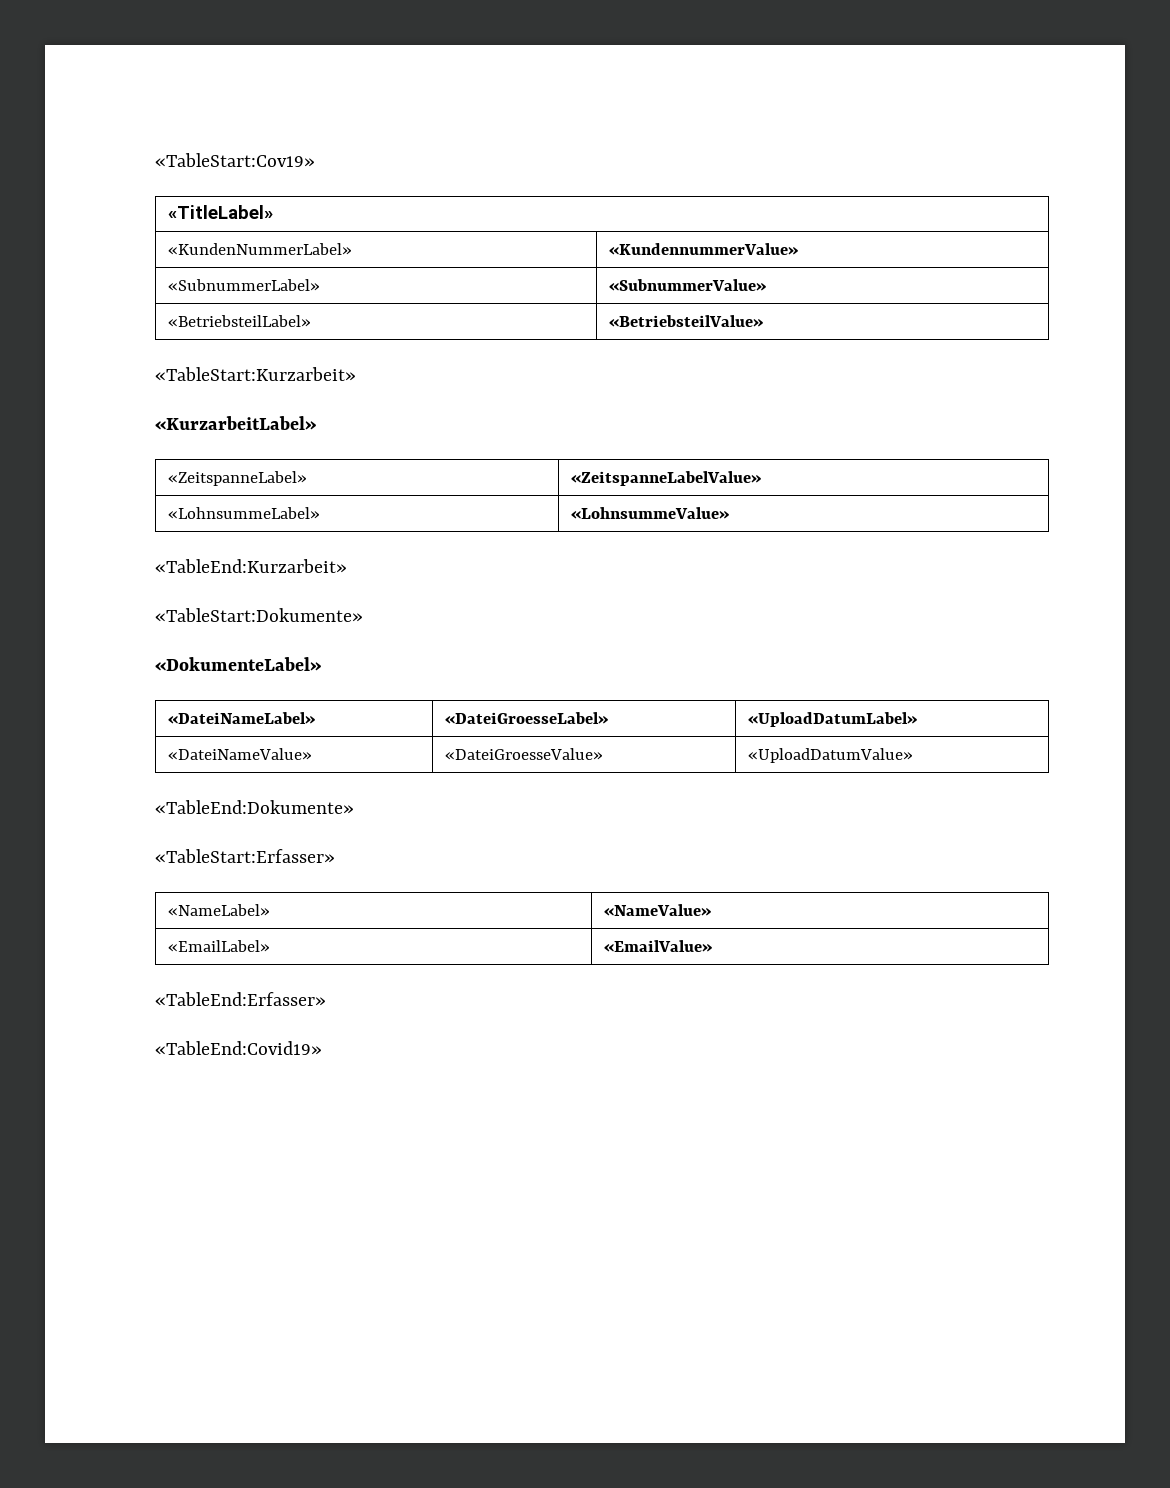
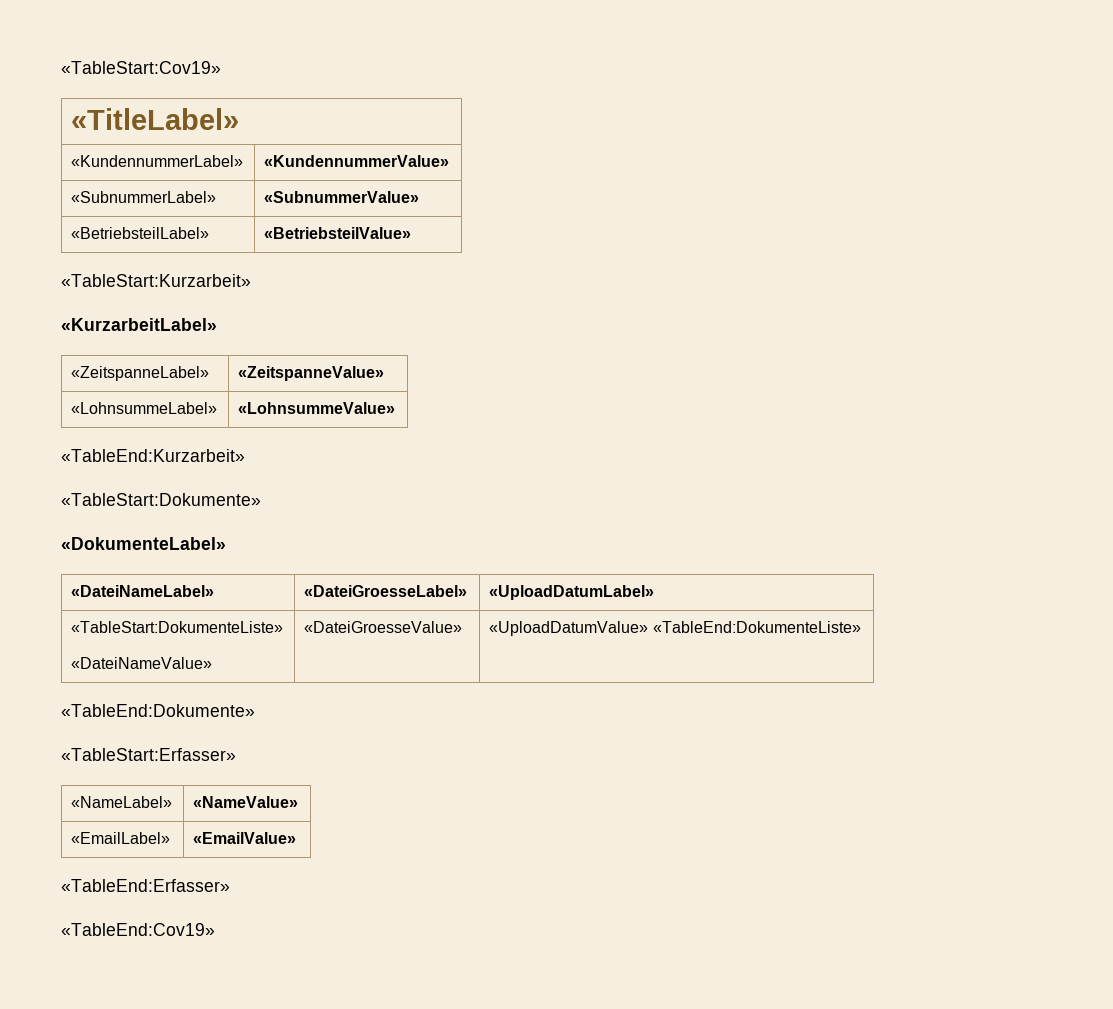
- «KundenNummerLabel» | «KundennummerValue»
+ «KundennummerLabel» | «KundennummerValue»
- «ZeitspanneLabel» | «ZeitspanneLabelValue»
+ «ZeitspanneLabel» | «ZeitspanneValue»
- «DateiNameValue» | «DateiGroesseValue» | «UploadDatumValue»
+ «TableStart:DokumenteListe»
+ «DateiNameValue» | «DateiGroesseValue» | «UploadDatumValue» «TableEnd:DokumenteListe»
- «TableEnd:Covid19»
+ «TableEnd:Cov19»

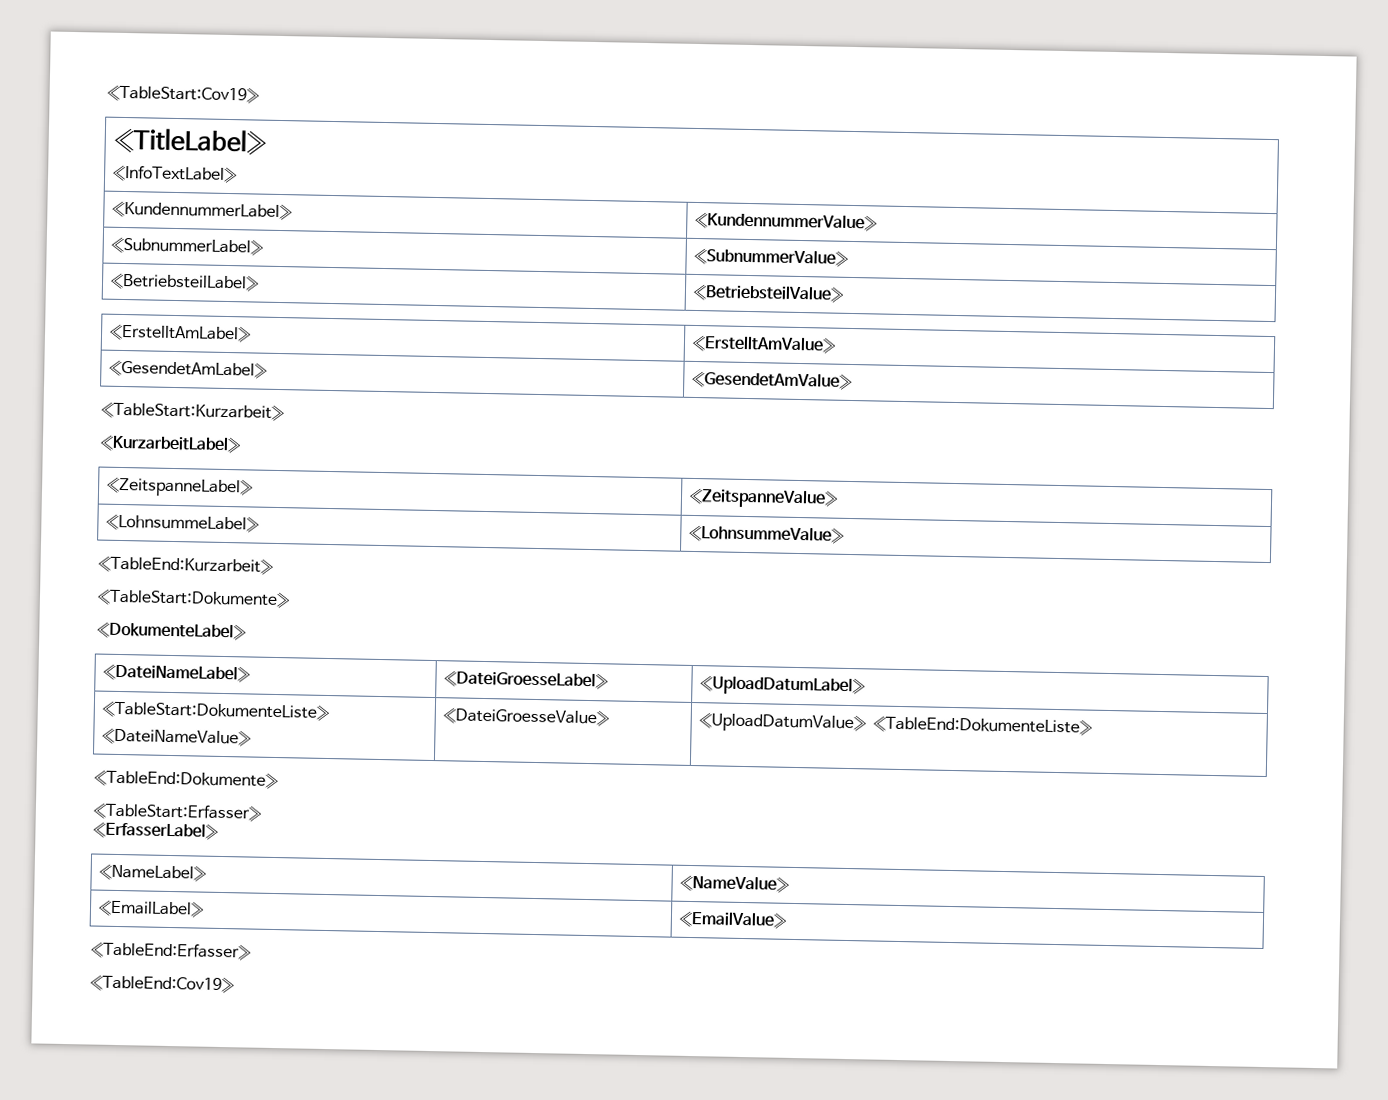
  «TitleLabel»
+ «InfoTextLabel»
+ «ErstelltAmLabel» | «ErstelltAmValue»
+ «GesendetAmLabel» | «GesendetAmValue»
+ «ErfasserLabel»

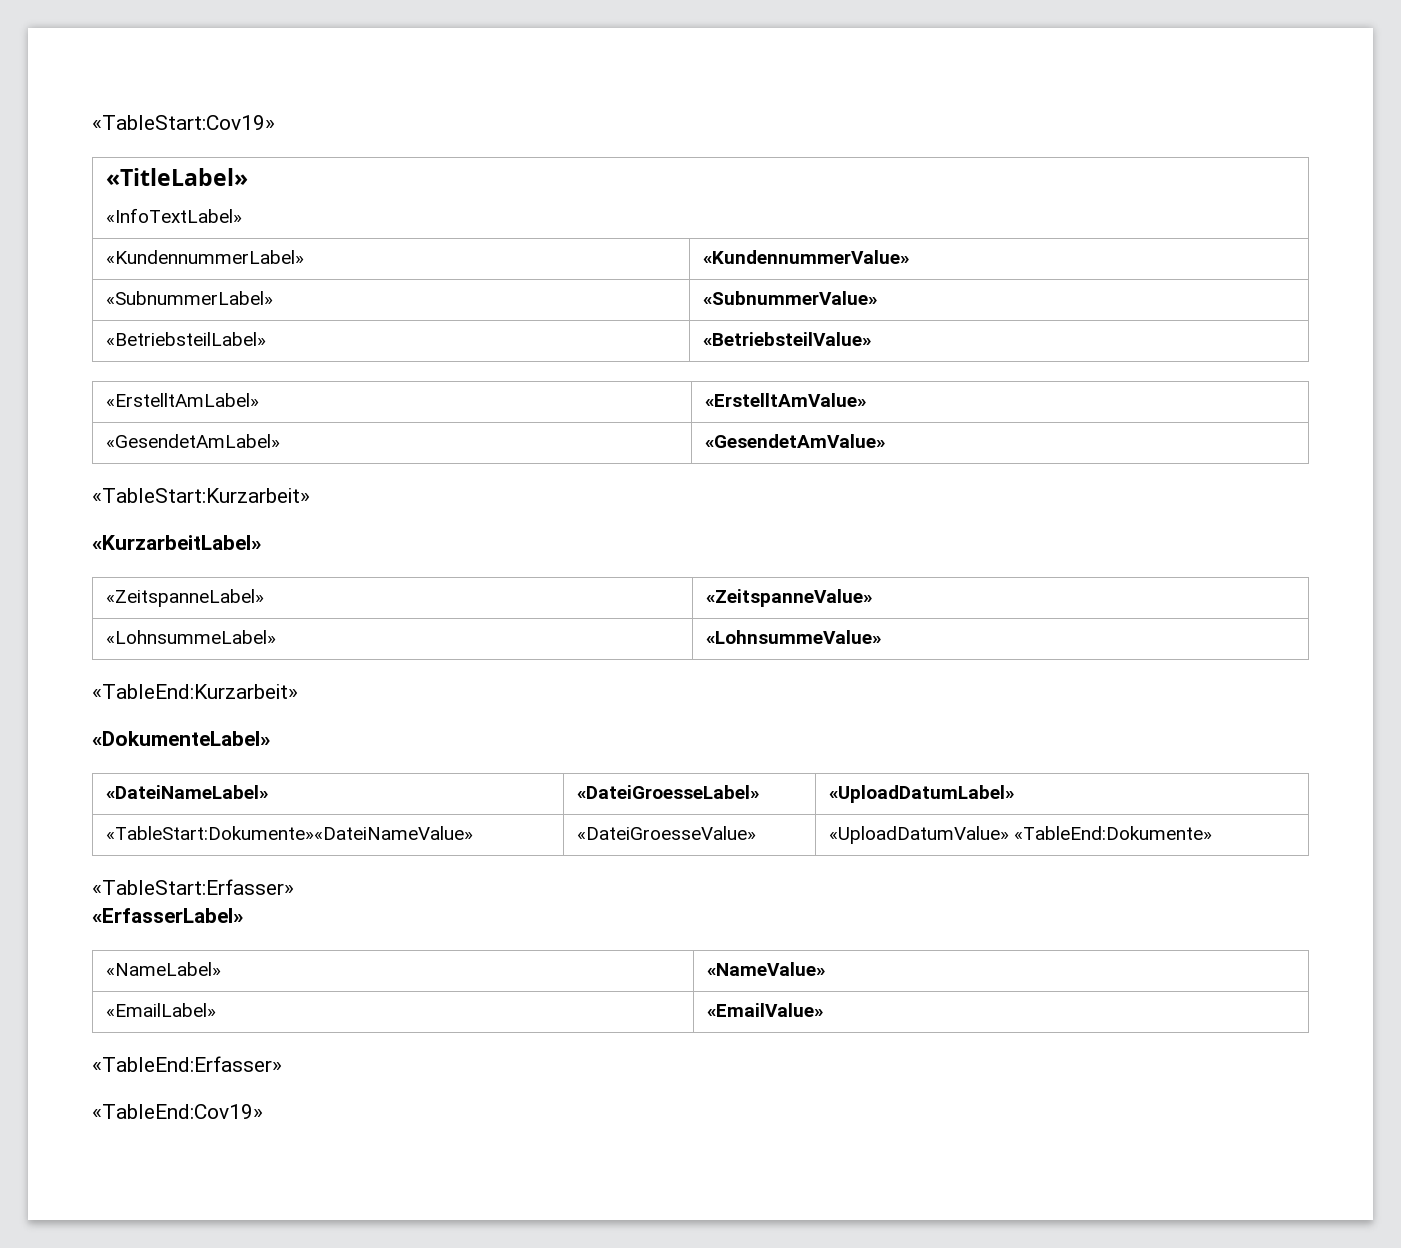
- «TableStart:Dokumente»
- «TableStart:DokumenteListe»
- «DateiNameValue» | «DateiGroesseValue» | «UploadDatumValue» «TableEnd:DokumenteListe»
- «TableEnd:Dokumente»
+ «TableStart:Dokumente»«DateiNameValue» | «DateiGroesseValue» | «UploadDatumValue» «TableEnd:Dokumente»

